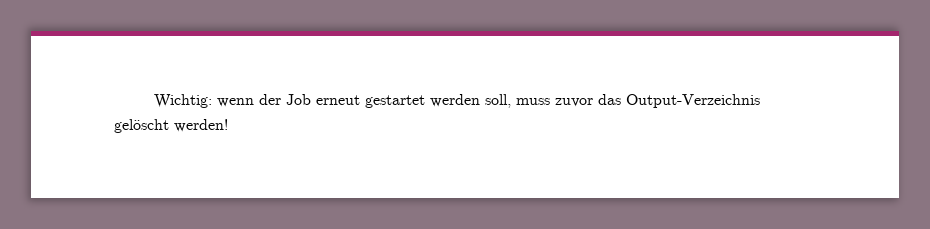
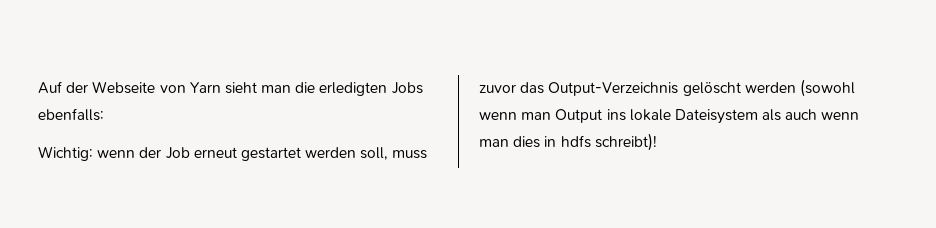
+ Auf der Webseite von Yarn sieht man die erledigten Jobs ebenfalls:
- Wichtig: wenn der Job erneut gestartet werden soll, muss zuvor das Output-Verzeichnis gelöscht werden!
+ Wichtig: wenn der Job erneut gestartet werden soll, muss zuvor das Output-Verzeichnis gelöscht werden (sowohl wenn man Output ins lokale Dateisystem als auch wenn man dies in hdfs schreibt)!

